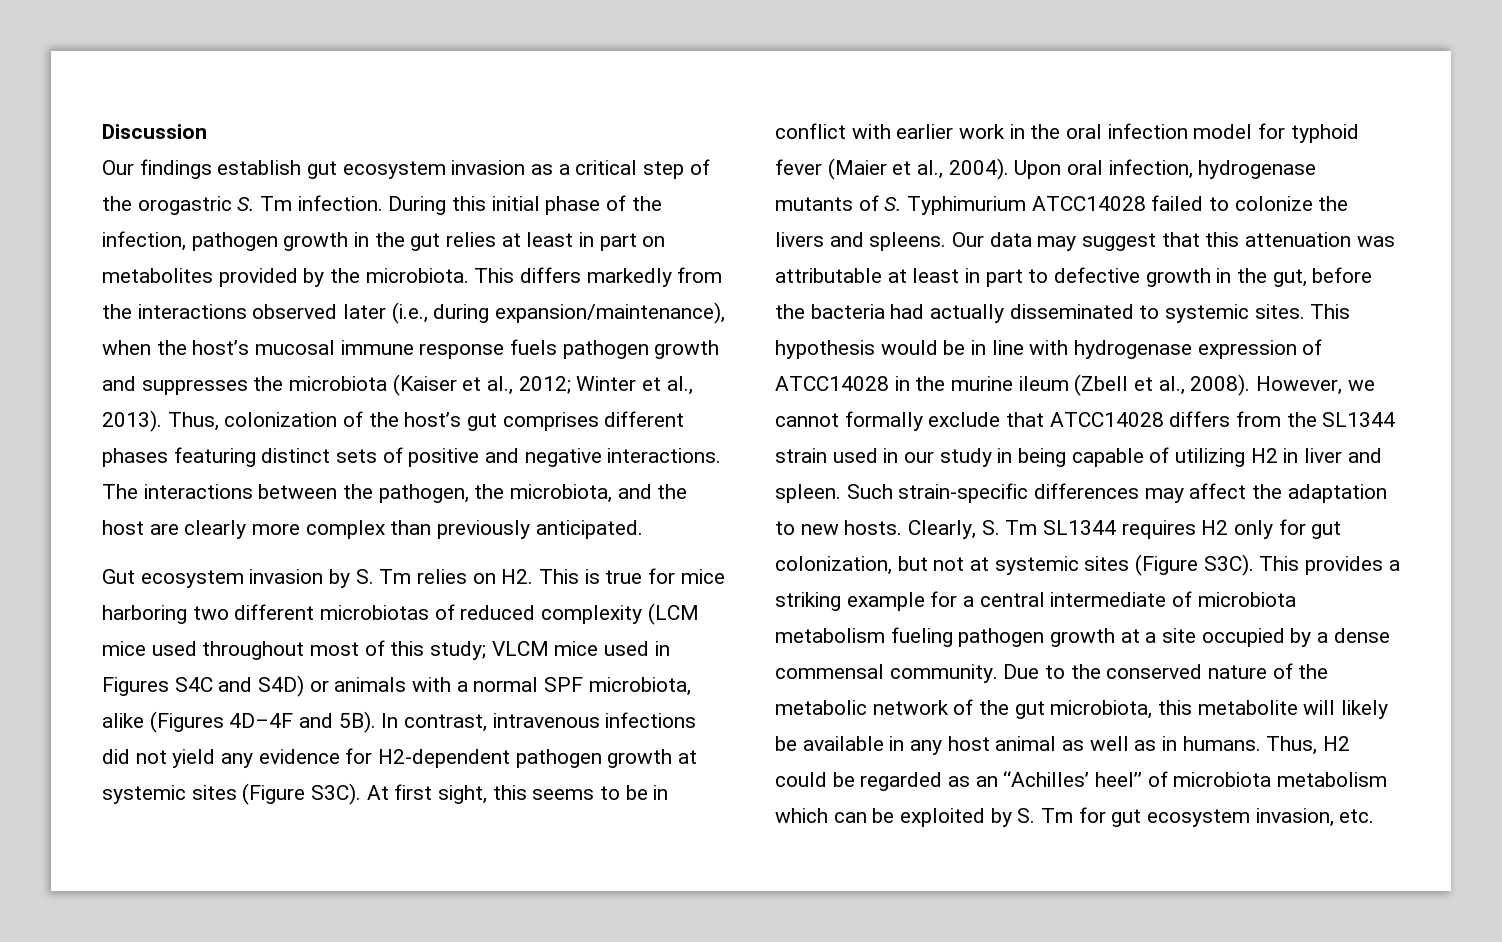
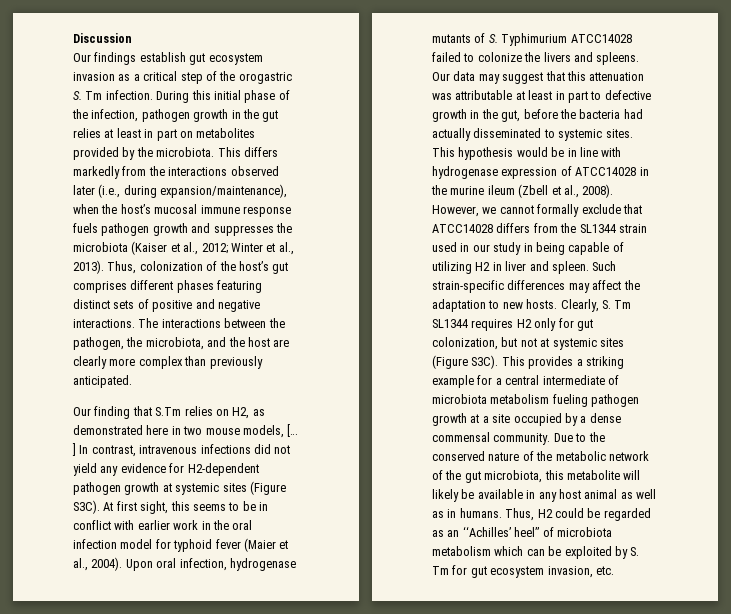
- Gut ecosystem invasion by S. Tm relies on H2. This is true for mice harboring two different microbiotas of reduced complexity (LCM mice used throughout most of this study; VLCM mice used in Figures S4C and S4D) or animals with a normal SPF microbiota, alike (Figures 4D–4F and 5B). In contrast, intravenous infections did not yield any evidence for H2-dependent pathogen growth at systemic sites (Figure S3C).
+ Our finding that S.Tm relies on H2, as demonstrated here in two mouse models, [… ] In contrast, intravenous infections did not yield any evidence for H2-dependent pathogen growth at systemic sites (Figure S3C).

